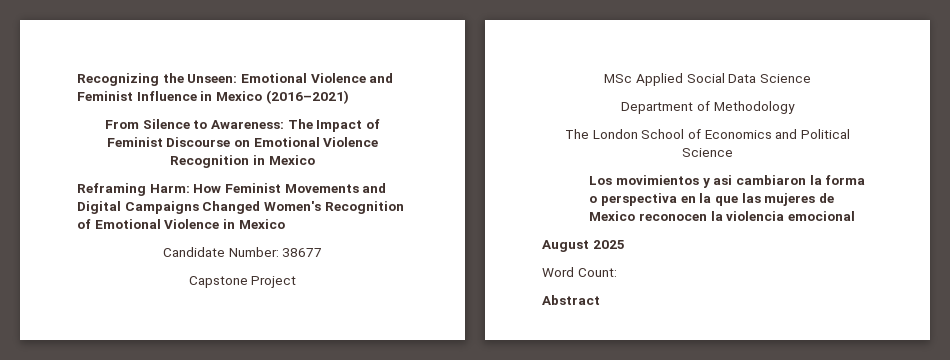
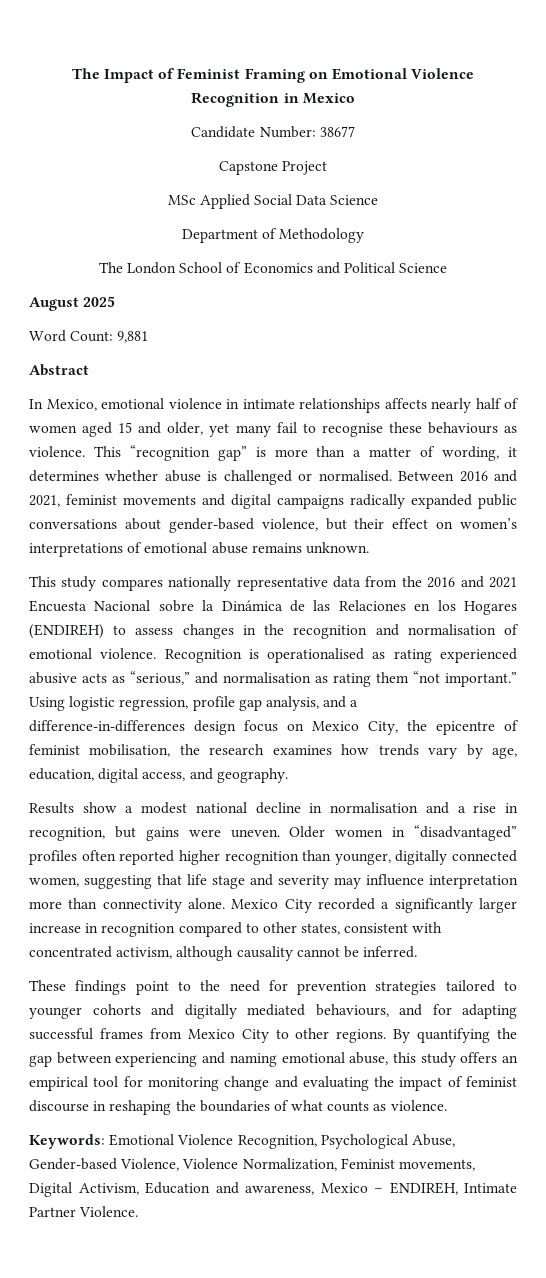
- Recognizing the Unseen: Emotional Violence and Feminist Influence in Mexico (2016–2021)
- From Silence to Awareness: The Impact of Feminist Discourse on Emotional Violence Recognition in Mexico
+ The Impact of Feminist Framing on Emotional Violence Recognition in Mexico
- Reframing Harm: How Feminist Movements and Digital Campaigns Changed Women's Recognition of Emotional Violence in Mexico
- Los movimientos y asi cambiaron la forma o perspectiva en la que las mujeres de Mexico reconocen la violencia emocional
- Word Count:
+ Word Count: 9,881
+ In Mexico, emotional violence in intimate relationships affects nearly half of women aged 15 and older, yet many fail to recognise these behaviours as violence. This “recognition gap” is more than a matter of wording, it determines whether abuse is challenged or normalised. Between 2016 and 2021, feminist movements and digital campaigns radically expanded public conversations about gender-based violence, but their effect on women’s interpretations of emotional abuse remains unknown.
+ This study compares nationally representative data from the 2016 and 2021 Encuesta Nacional sobre la Dinámica de las Relaciones en los Hogares (ENDIREH) to assess changes in the recognition and normalisation of emotional violence. Recognition is operationalised as rating experienced abusive acts as “serious,” and normalisation as rating them “not important.” Using logistic regression, profile gap analysis, and a difference-in-differences design focus on Mexico City, the epicentre of feminist mobilisation, the research examines how trends vary by age, education, digital access, and geography.
+ Results show a modest national decline in normalisation and a rise in recognition, but gains were uneven. Older women in “disadvantaged” profiles often reported higher recognition than younger, digitally connected women, suggesting that life stage and severity may influence interpretation more than connectivity alone. Mexico City recorded a significantly larger increase in recognition compared to other states, consistent with concentrated activism, although causality cannot be inferred.
+ These findings point to the need for prevention strategies tailored to younger cohorts and digitally mediated behaviours, and for adapting successful frames from Mexico City to other regions. By quantifying the gap between experiencing and naming emotional abuse, this study offers an empirical tool for monitoring change and evaluating the impact of feminist discourse in reshaping the boundaries of what counts as violence.
+ Keywords: Emotional Violence Recognition, Psychological Abuse, Gender-based Violence, Violence Normalization, Feminist movements, Digital Activism, Education and awareness, Mexico – ENDIREH, Intimate Partner Violence.

